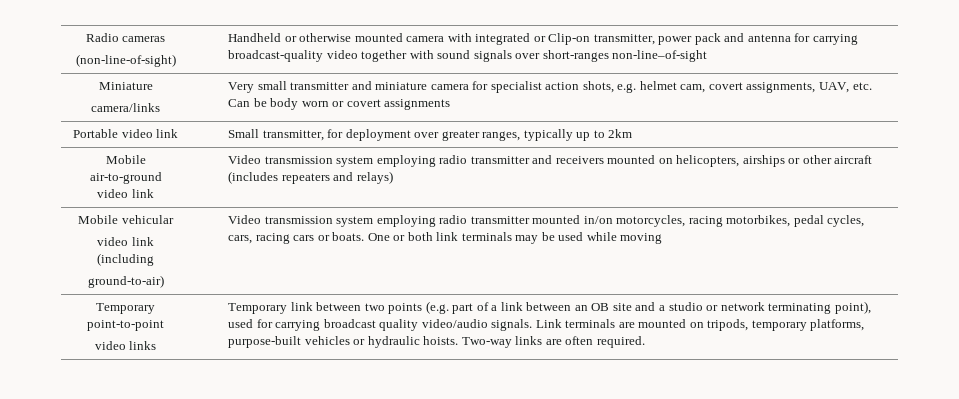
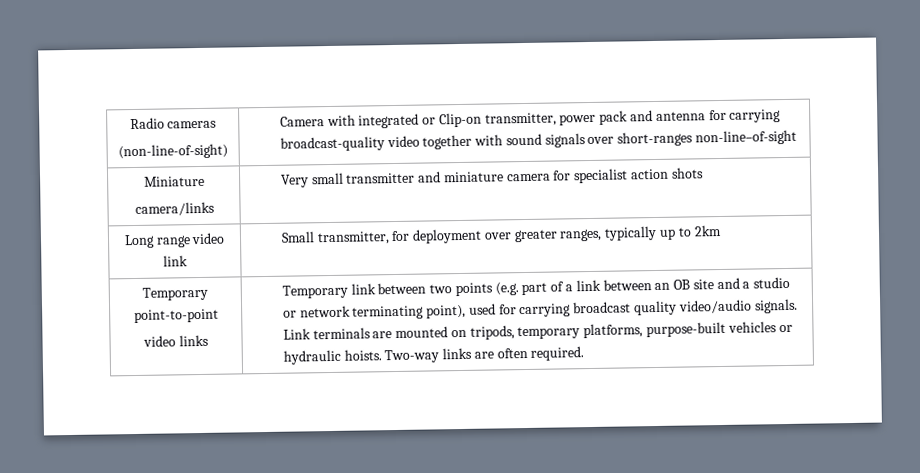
  Radio cameras
- (non-line-of-sight) | Handheld or otherwise mounted camera with integrated or Clip-on transmitter, power pack and antenna for carrying broadcast-quality video together with sound signals over short-ranges non-line–of-sight
+ (non-line-of-sight) | Camera with integrated or Clip-on transmitter, power pack and antenna for carrying broadcast-quality video together with sound signals over short-ranges non-line–of-sight
  Miniature
- camera/links | Very small transmitter and miniature camera for specialist action shots, e.g. helmet cam, covert assignments, UAV, etc. Can be body worn or covert assignments
- Portable video link | Small transmitter, for deployment over greater ranges, typically up to 2km
+ camera/links | Very small transmitter and miniature camera for specialist action shots
+ Long range video link | Small transmitter, for deployment over greater ranges, typically up to 2km
- Mobile air-to-ground
- video link | Video transmission system employing radio transmitter and receivers mounted on helicopters, airships or other aircraft (includes repeaters and relays)
- Mobile vehicular
- video link (including
- ground-to-air) | Video transmission system employing radio transmitter mounted in/on motorcycles, racing motorbikes, pedal cycles, cars, racing cars or boats. One or both link terminals may be used while moving

